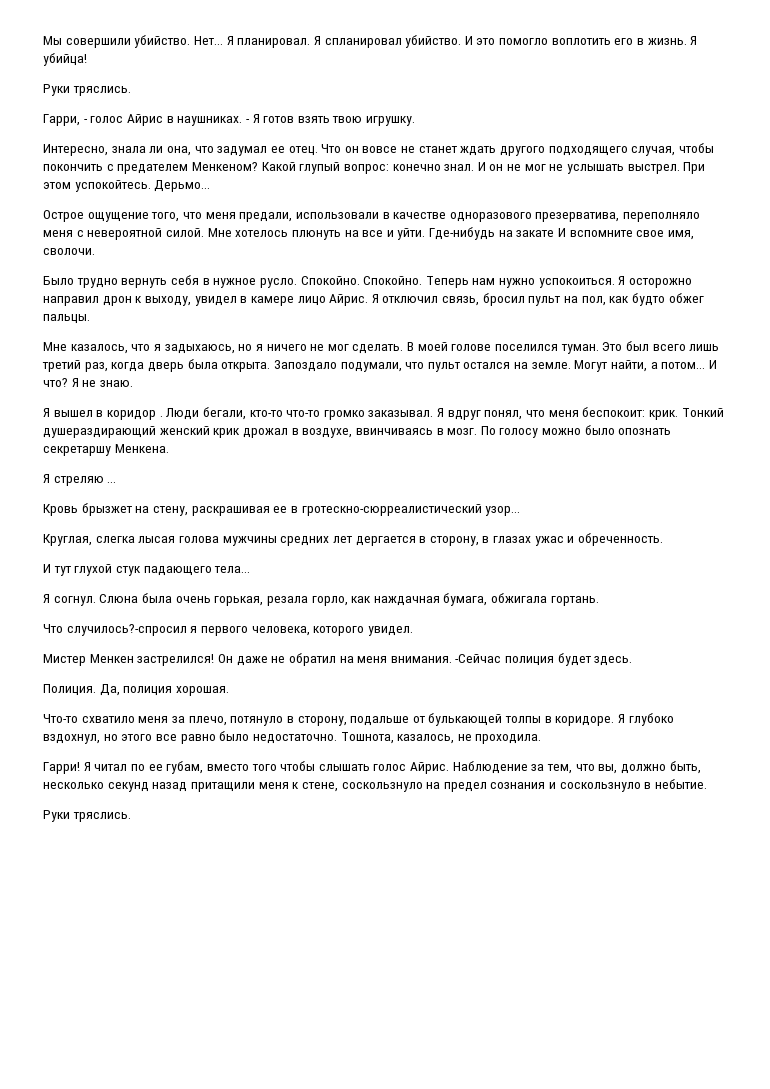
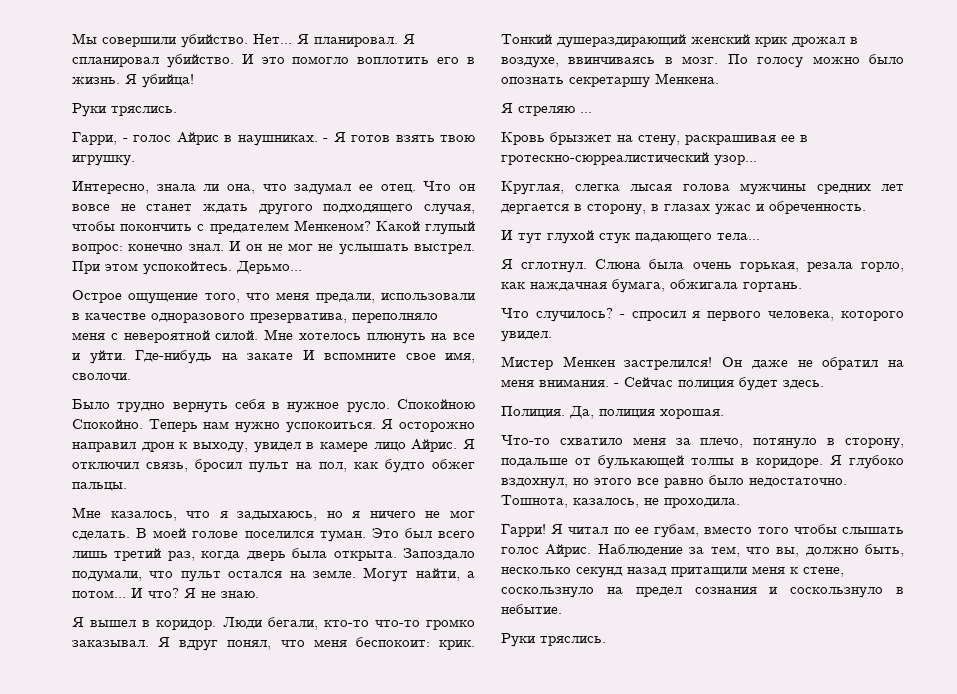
- Спокойно. Спокойно.
+ Спокойною Спокойно.
- Я вышел в коридор .
+ Я вышел в коридор.
- Я согнул.
+ Я сглотнул.
- Что случилось?-спросил я первого человека, которого увидел.
+ Что случилось? - спросил я первого человека, которого увидел.
- -Сейчас полиция будет здесь.
+ - Сейчас полиция будет здесь.

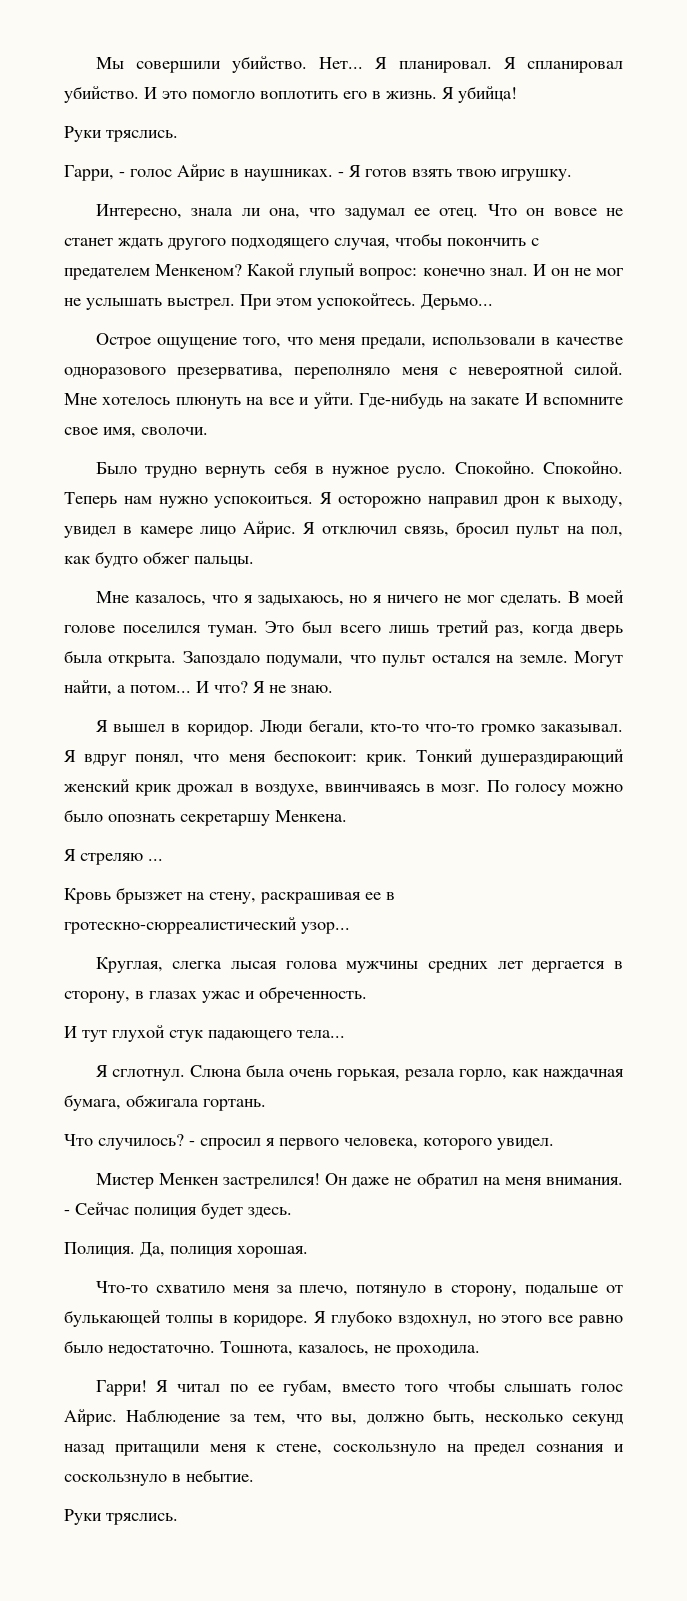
- Спокойною Спокойно.
+ Спокойно. Спокойно.

